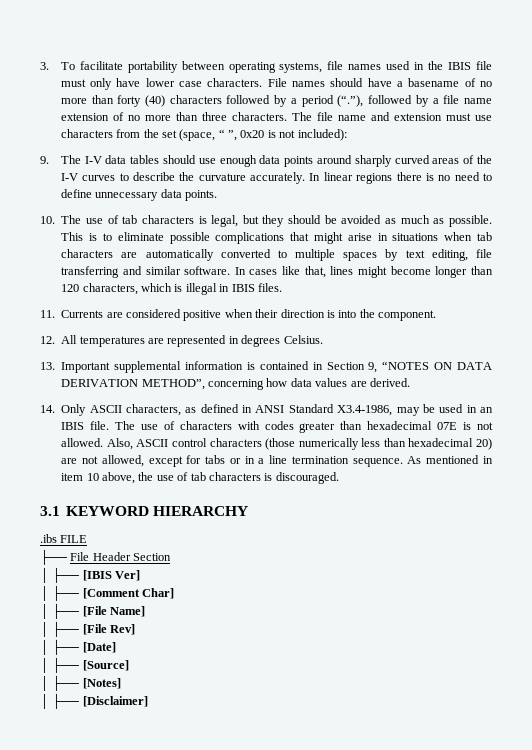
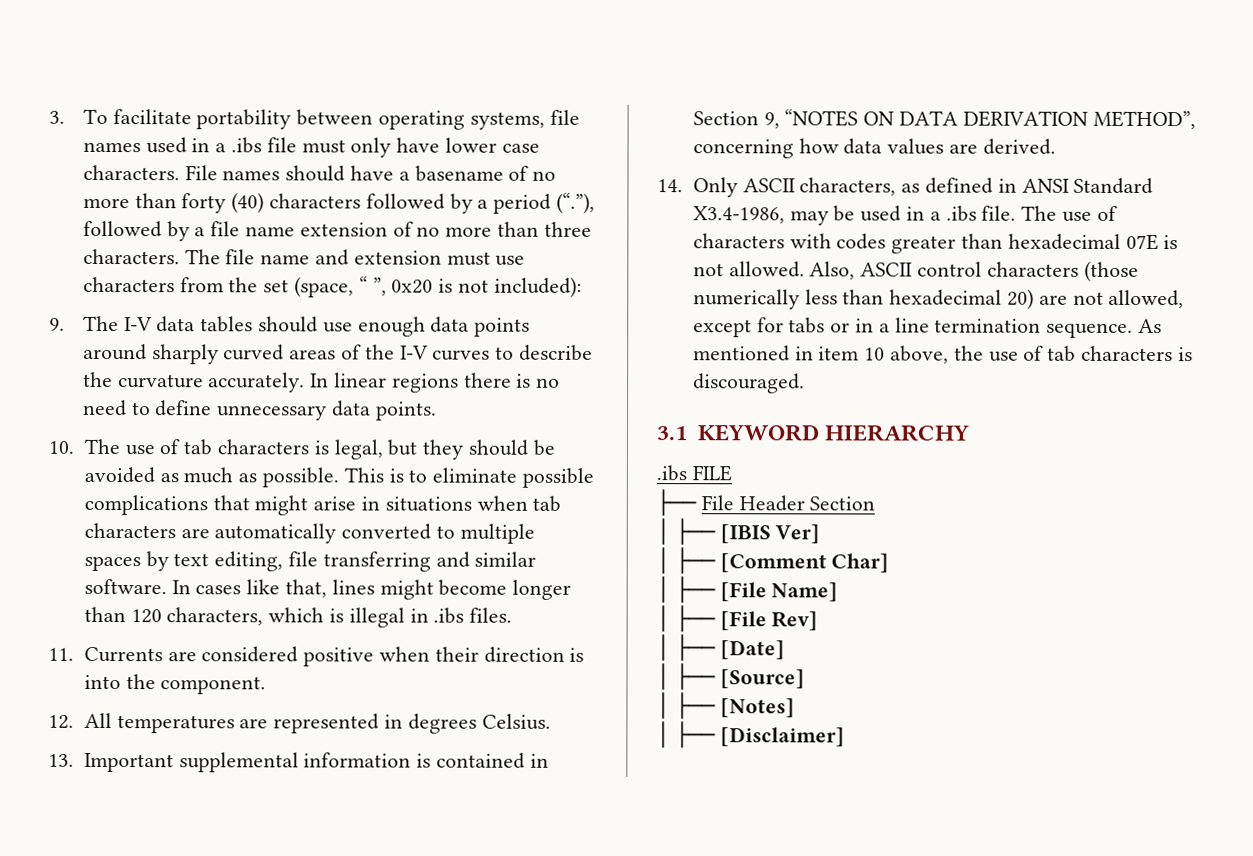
- 3. To facilitate portability between operating systems, file names used in the IBIS file must only have lower case characters.
+ 3. To facilitate portability between operating systems, file names used in a .ibs file must only have lower case characters.
- In cases like that, lines might become longer than 120 characters, which is illegal in IBIS files.
+ In cases like that, lines might become longer than 120 characters, which is illegal in .ibs files.
- 14. Only ASCII characters, as defined in ANSI Standard X3.4-1986, may be used in an IBIS file.
+ 14. Only ASCII characters, as defined in ANSI Standard X3.4-1986, may be used in a .ibs file.

